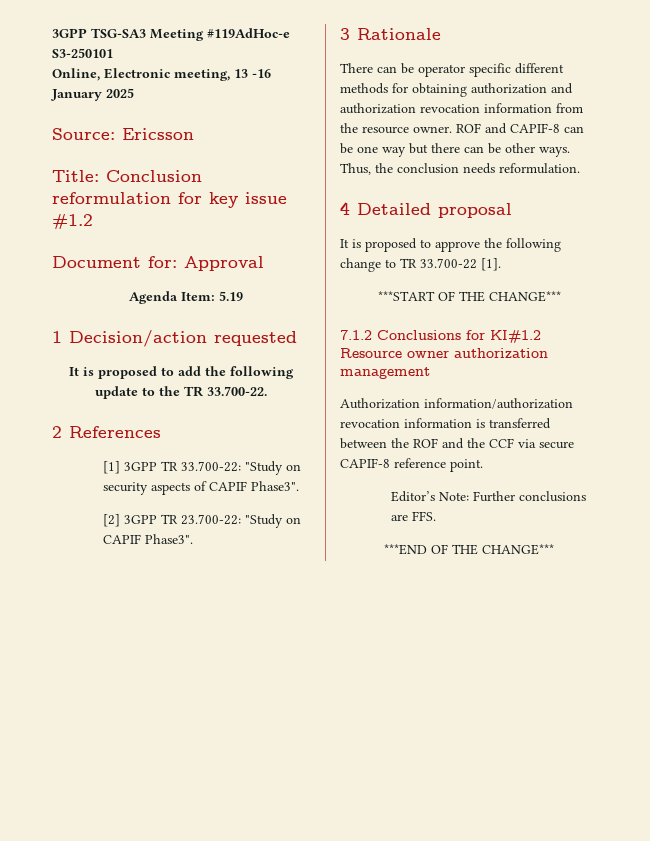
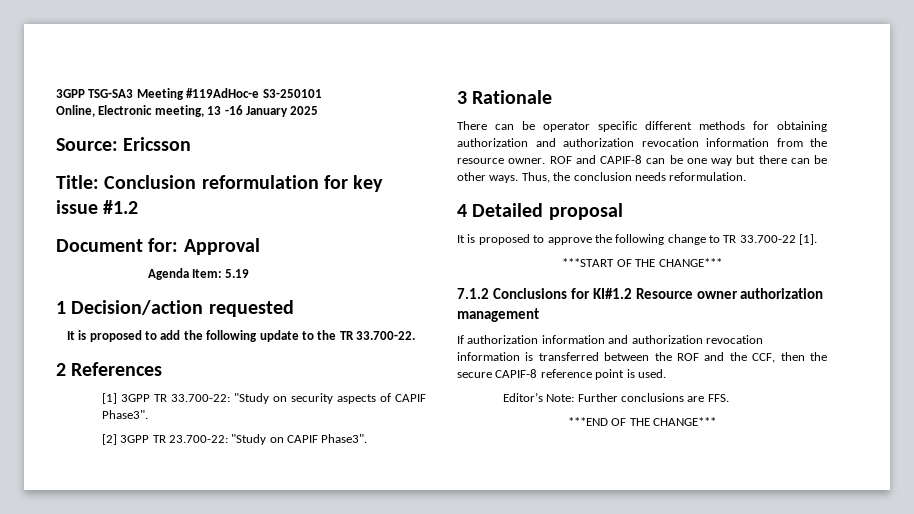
- Authorization information/authorization revocation information is transferred between the ROF and the CCF via secure CAPIF-8 reference point.
+ If authorization information and authorization revocation information is transferred between the ROF and the CCF, then the secure CAPIF-8 reference point is used.

